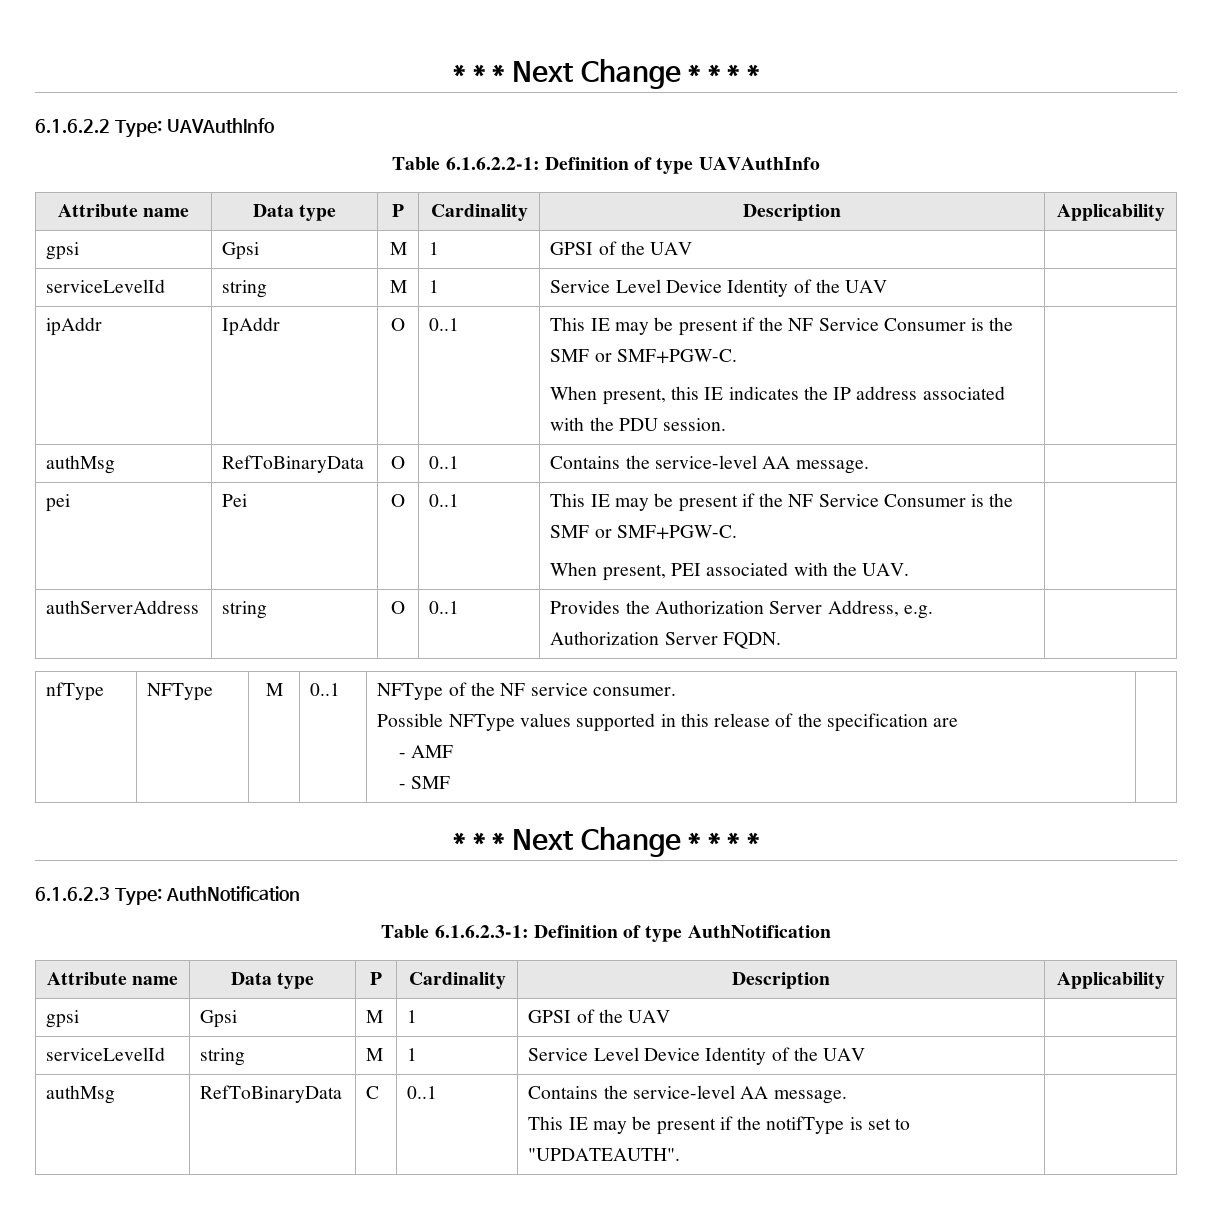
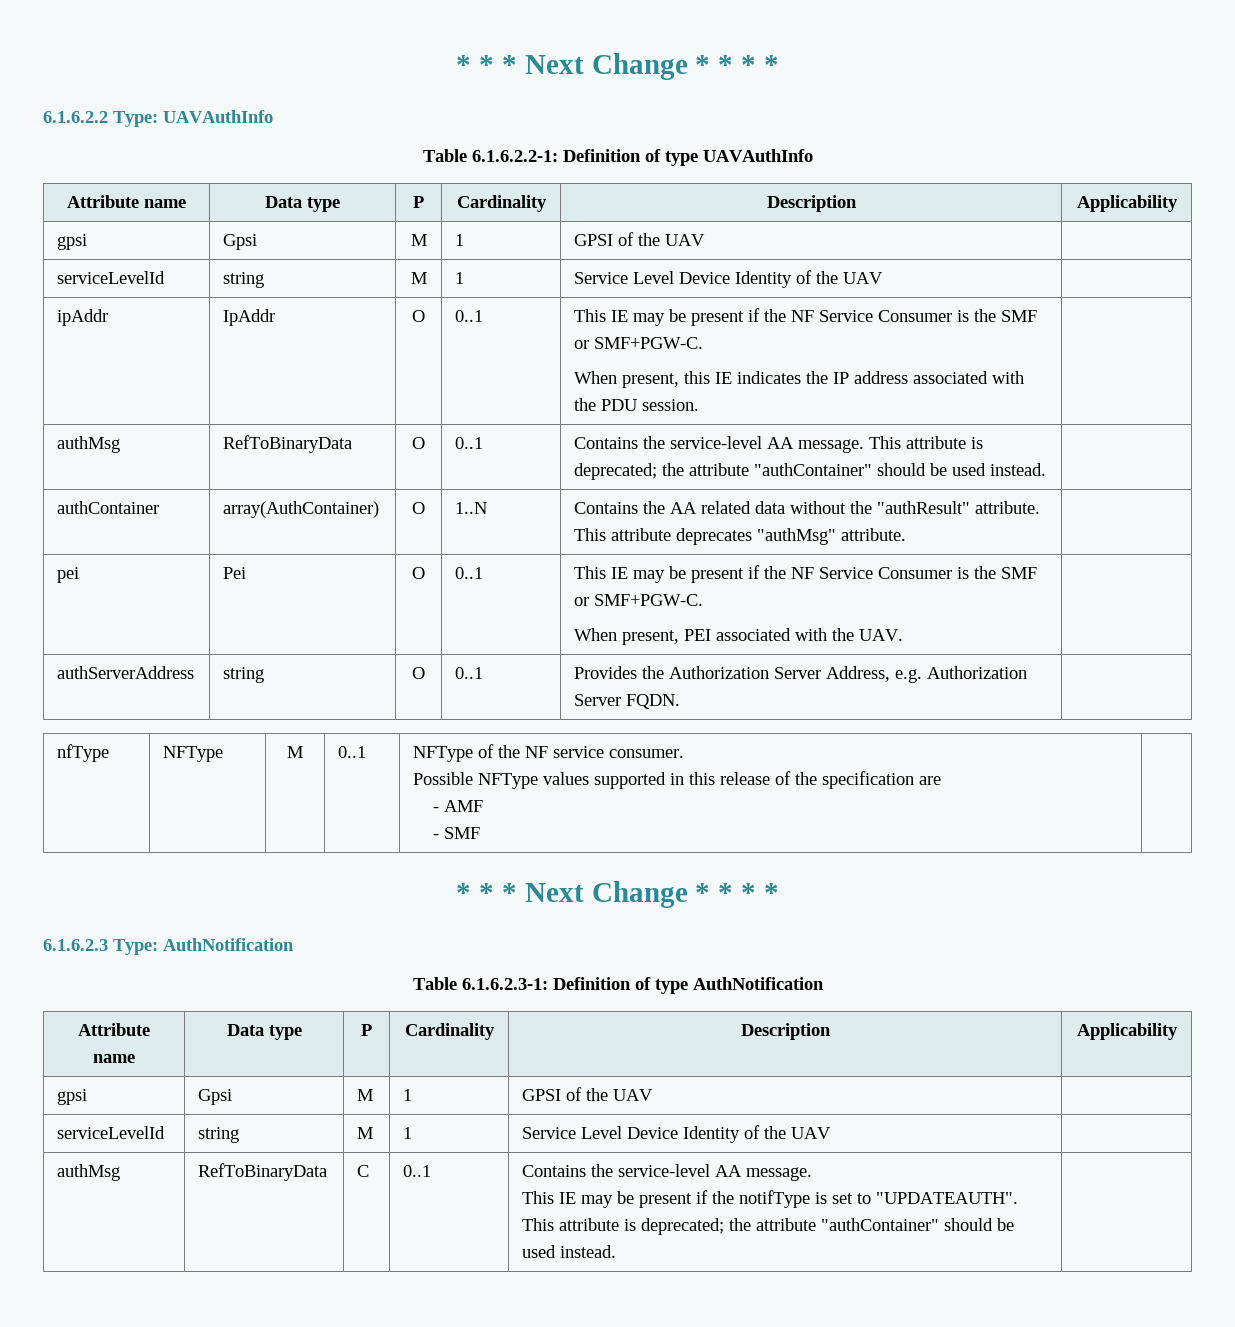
- authMsg | RefToBinaryData | O | 0..1 | Contains the service-level AA message. |
+ authMsg | RefToBinaryData | O | 0..1 | Contains the service-level AA message. This attribute is deprecated; the attribute "authContainer" should be used instead. |
+ authContainer | array(AuthContainer) | O | 1..N | Contains the AA related data without the "authResult" attribute. This attribute deprecates "authMsg" attribute. |
  authMsg | RefToBinaryData | C | 0..1 | Contains the service-level AA message.
- This IE may be present if the notifType is set to "UPDATEAUTH". |
+ This IE may be present if the notifType is set to "UPDATEAUTH". This attribute is deprecated; the attribute "authContainer" should be used instead. |

